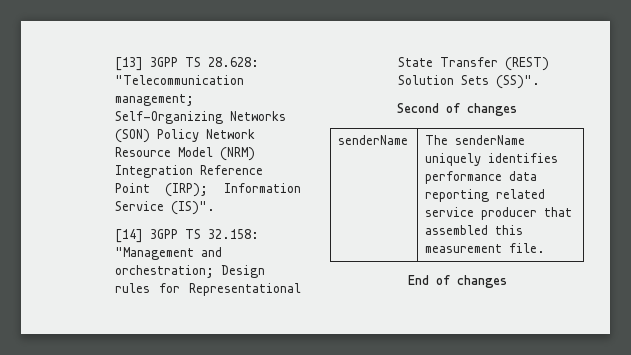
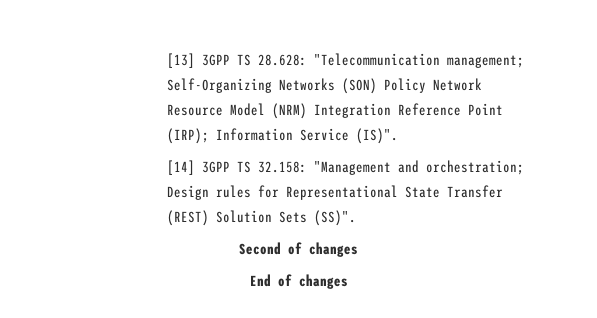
- senderName | The senderName uniquely identifies performance data reporting related service producer that assembled this measurement file.

